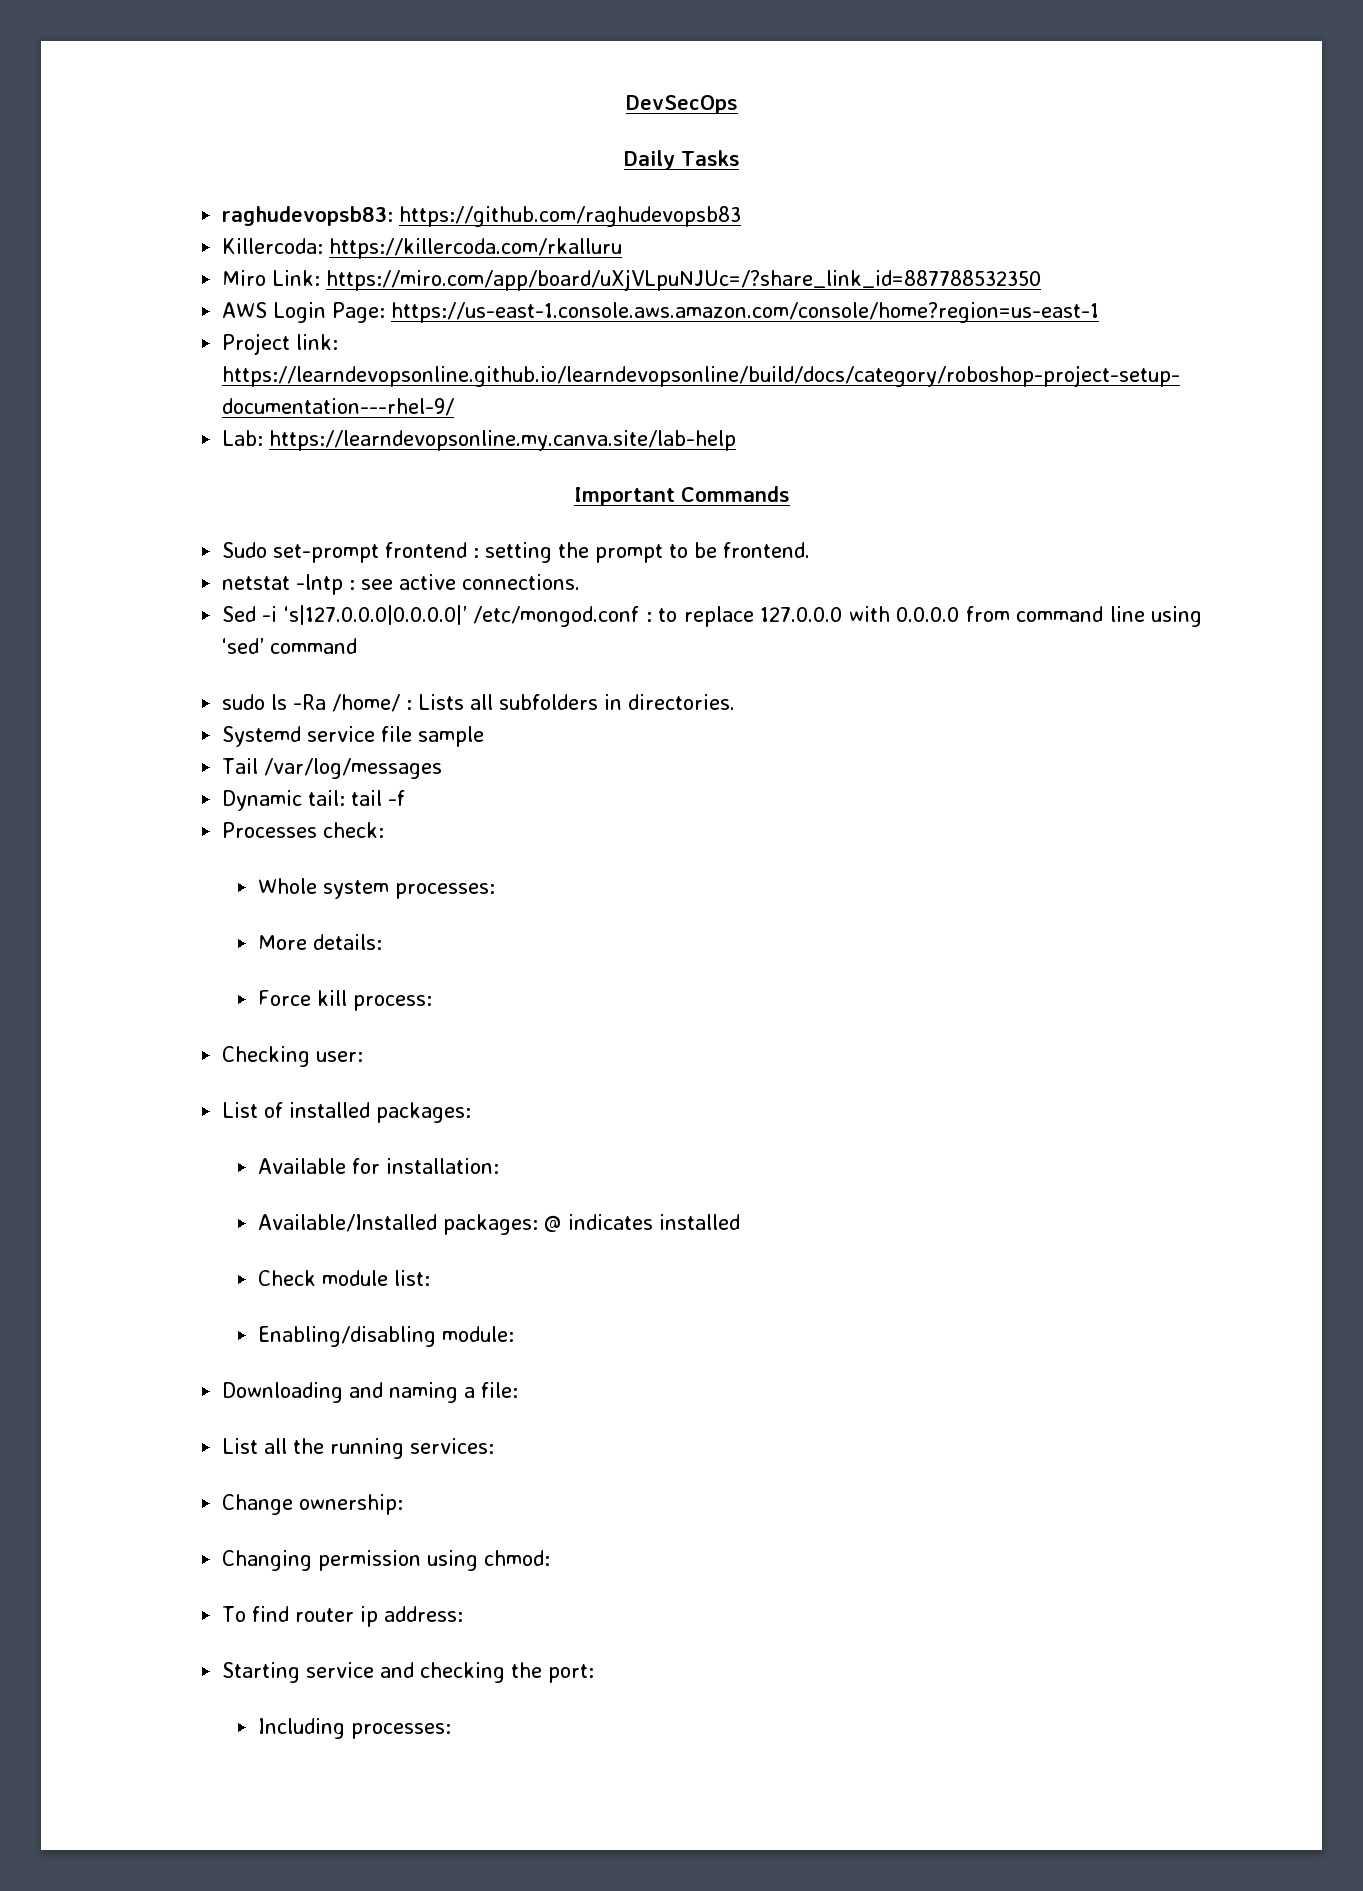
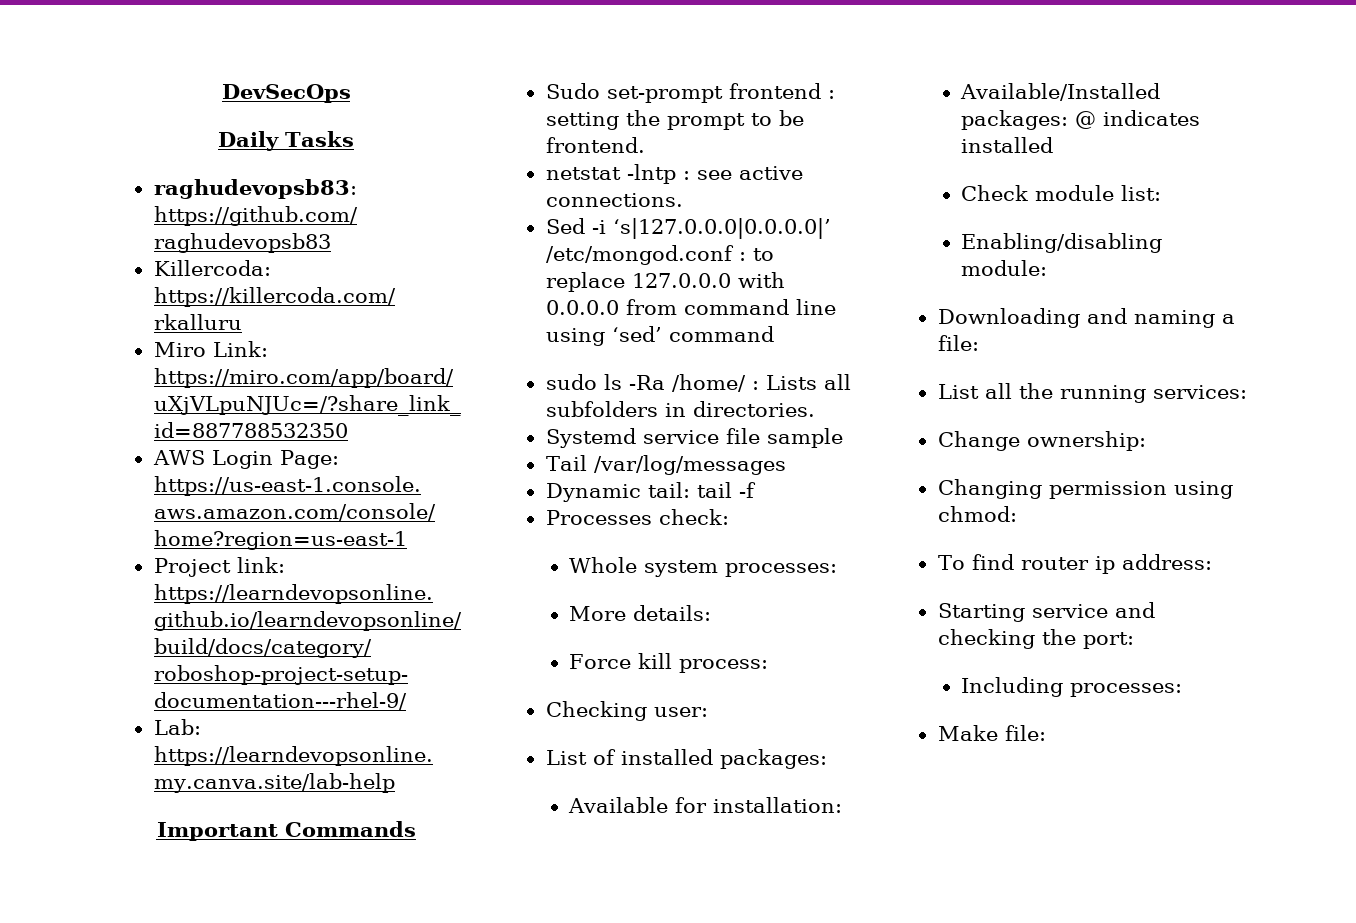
+ Make file:

